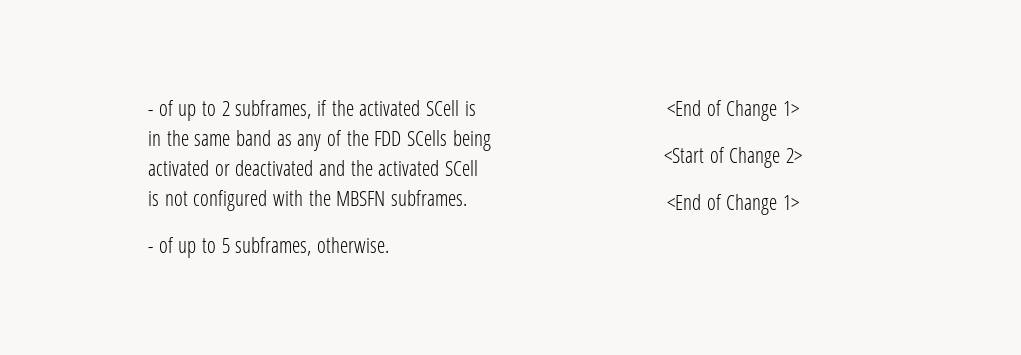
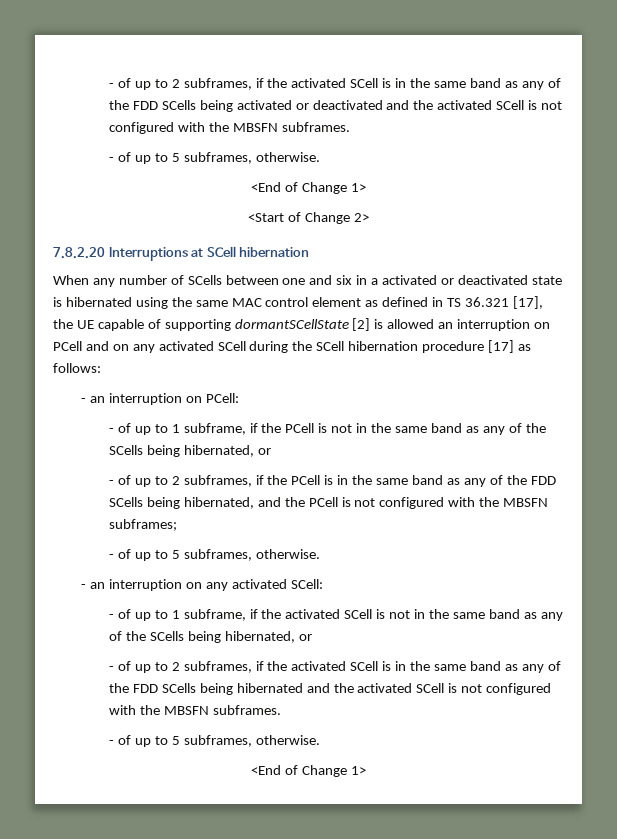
+ 7.8.2.20 Interruptions at SCell hibernation
+ When any number of SCells between one and six in a activated or deactivated state is hibernated using the same MAC control element as defined in TS 36.321 [17], the UE capable of supporting dormantSCellState [2] is allowed an interruption on PCell and on any activated SCell during the SCell hibernation procedure [17] as follows:
+ - an interruption on PCell:
+ - of up to 1 subframe, if the PCell is not in the same band as any of the SCells being hibernated, or
+ - of up to 2 subframes, if the PCell is in the same band as any of the FDD SCells being hibernated, and the PCell is not configured with the MBSFN subframes;
+ - of up to 5 subframes, otherwise.
+ - an interruption on any activated SCell:
+ - of up to 1 subframe, if the activated SCell is not in the same band as any of the SCells being hibernated, or
+ - of up to 2 subframes, if the activated SCell is in the same band as any of the FDD SCells being hibernated and the activated SCell is not configured with the MBSFN subframes.
+ - of up to 5 subframes, otherwise.

